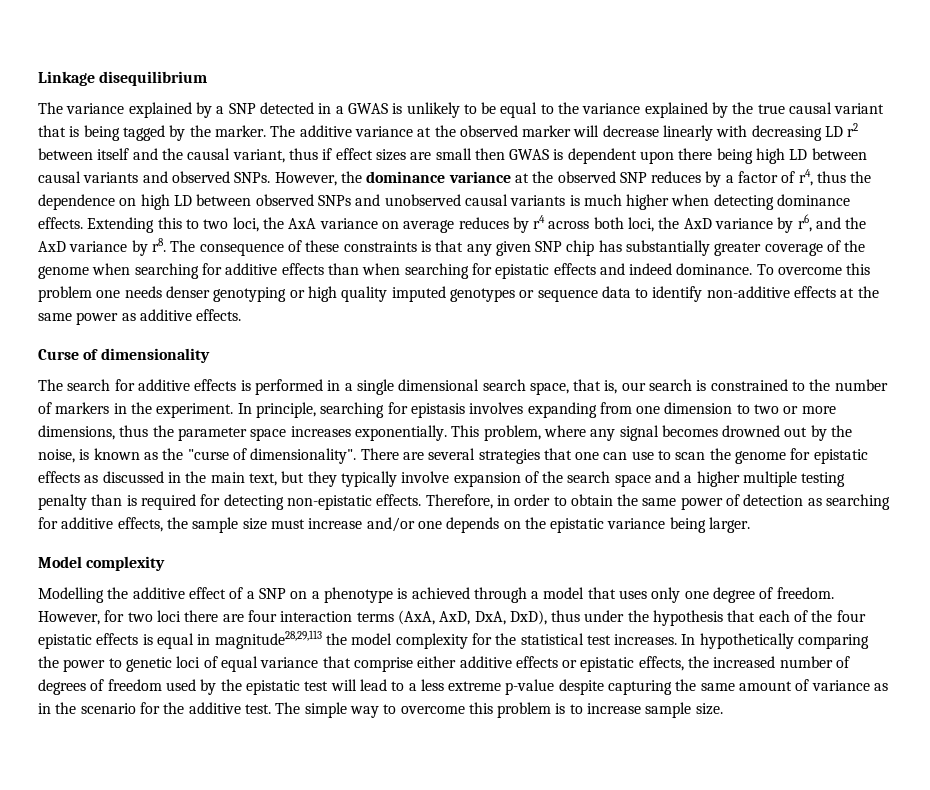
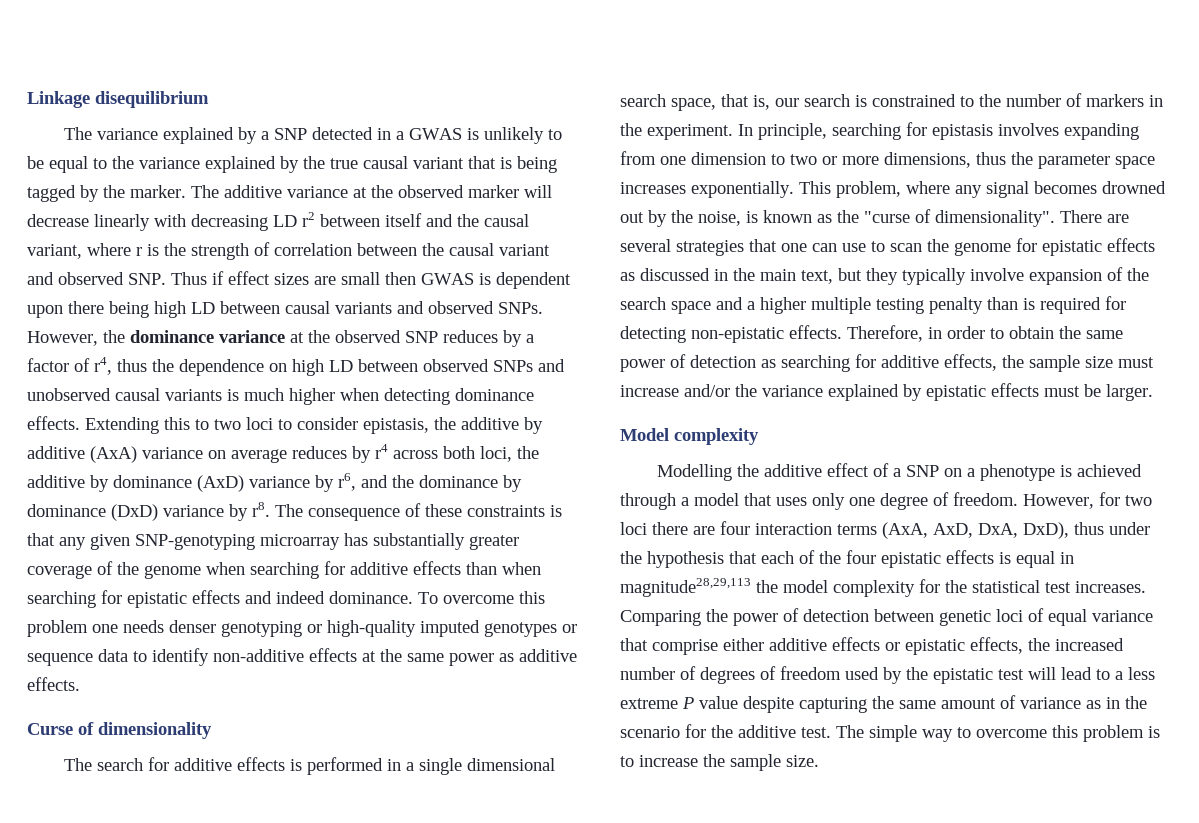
- The additive variance at the observed marker will decrease linearly with decreasing LD r2 between itself and the causal variant, thus if effect sizes are small then GWAS is dependent upon there being high LD between causal variants and observed SNPs.
+ The additive variance at the observed marker will decrease linearly with decreasing LD r2 between itself and the causal variant, where r is the strength of correlation between the causal variant and observed SNP. Thus if effect sizes are small then GWAS is dependent upon there being high LD between causal variants and observed SNPs.
- Extending this to two loci, the AxA variance on average reduces by r4 across both loci, the AxD variance by r6, and the AxD variance by r8.
+ Extending this to two loci to consider epistasis, the additive by additive (AxA) variance on average reduces by r4 across both loci, the additive by dominance (AxD) variance by r6, and the dominance by dominance (DxD) variance by r8.
- The consequence of these constraints is that any given SNP chip has substantially greater coverage of the genome when searching for additive effects than when searching for epistatic effects and indeed dominance.
+ The consequence of these constraints is that any given SNP-genotyping microarray has substantially greater coverage of the genome when searching for additive effects than when searching for epistatic effects and indeed dominance.
- To overcome this problem one needs denser genotyping or high quality imputed genotypes or sequence data to identify non-additive effects at the same power as additive effects.
+ To overcome this problem one needs denser genotyping or high-quality imputed genotypes or sequence data to identify non-additive effects at the same power as additive effects.
- Therefore, in order to obtain the same power of detection as searching for additive effects, the sample size must increase and/or one depends on the epistatic variance being larger.
+ Therefore, in order to obtain the same power of detection as searching for additive effects, the sample size must increase and/or the variance explained by epistatic effects must be larger.
- In hypothetically comparing the power to genetic loci of equal variance that comprise either additive effects or epistatic effects, the increased number of degrees of freedom used by the epistatic test will lead to a less extreme p-value despite capturing the same amount of variance as in the scenario for the additive test.
+ Comparing the power of detection between genetic loci of equal variance that comprise either additive effects or epistatic effects, the increased number of degrees of freedom used by the epistatic test will lead to a less extreme P value despite capturing the same amount of variance as in the scenario for the additive test.
- The simple way to overcome this problem is to increase sample size.
+ The simple way to overcome this problem is to increase the sample size.

